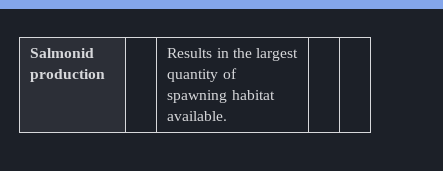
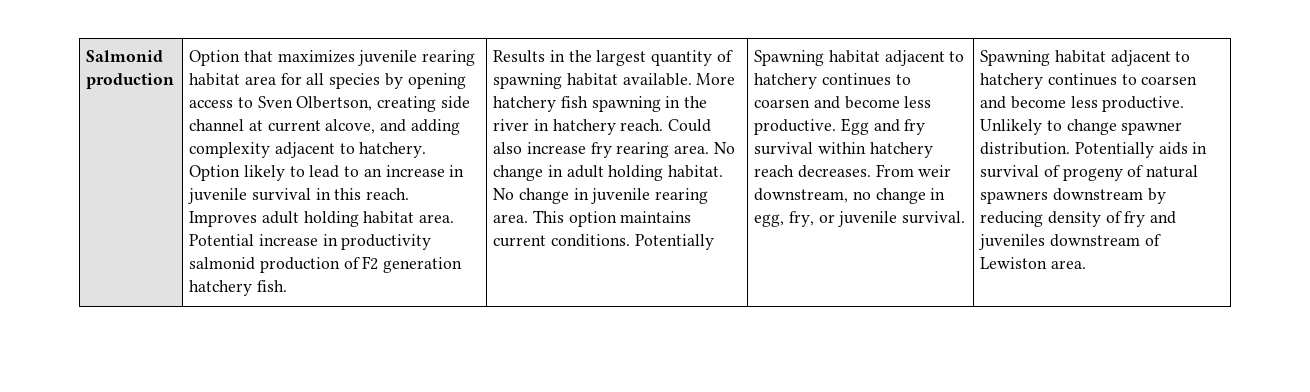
+ Option that maximizes juvenile rearing habitat area for all species by opening access to Sven Olbertson, creating side channel at current alcove, and adding complexity adjacent to hatchery. Option likely to lead to an increase in juvenile survival in this reach. Improves adult holding habitat area. Potential increase in productivity salmonid production of F2 generation hatchery fish.
+ More hatchery fish spawning in the river in hatchery reach. Could also increase fry rearing area. No change in adult holding habitat. No change in juvenile rearing area. This option maintains current conditions. Potentially | Spawning habitat adjacent to hatchery continues to coarsen and become less productive. Egg and fry survival within hatchery reach decreases. From weir downstream, no change in egg, fry, or juvenile survival. | Spawning habitat adjacent to hatchery continues to coarsen and become less productive. Unlikely to change spawner distribution. Potentially aids in survival of progeny of natural spawners downstream by reducing density of fry and juveniles downstream of Lewiston area.

